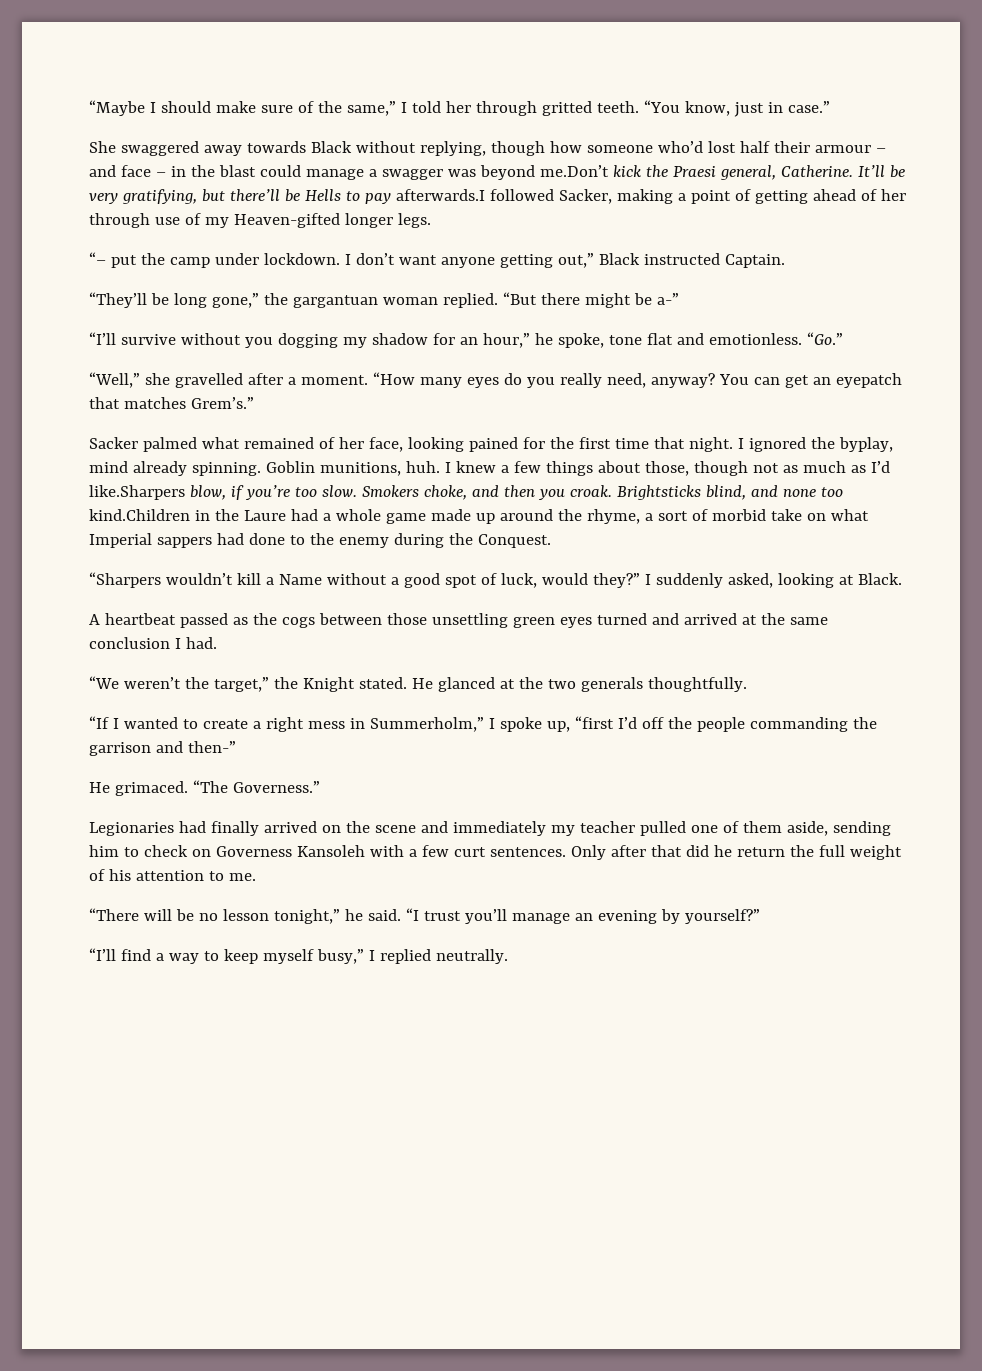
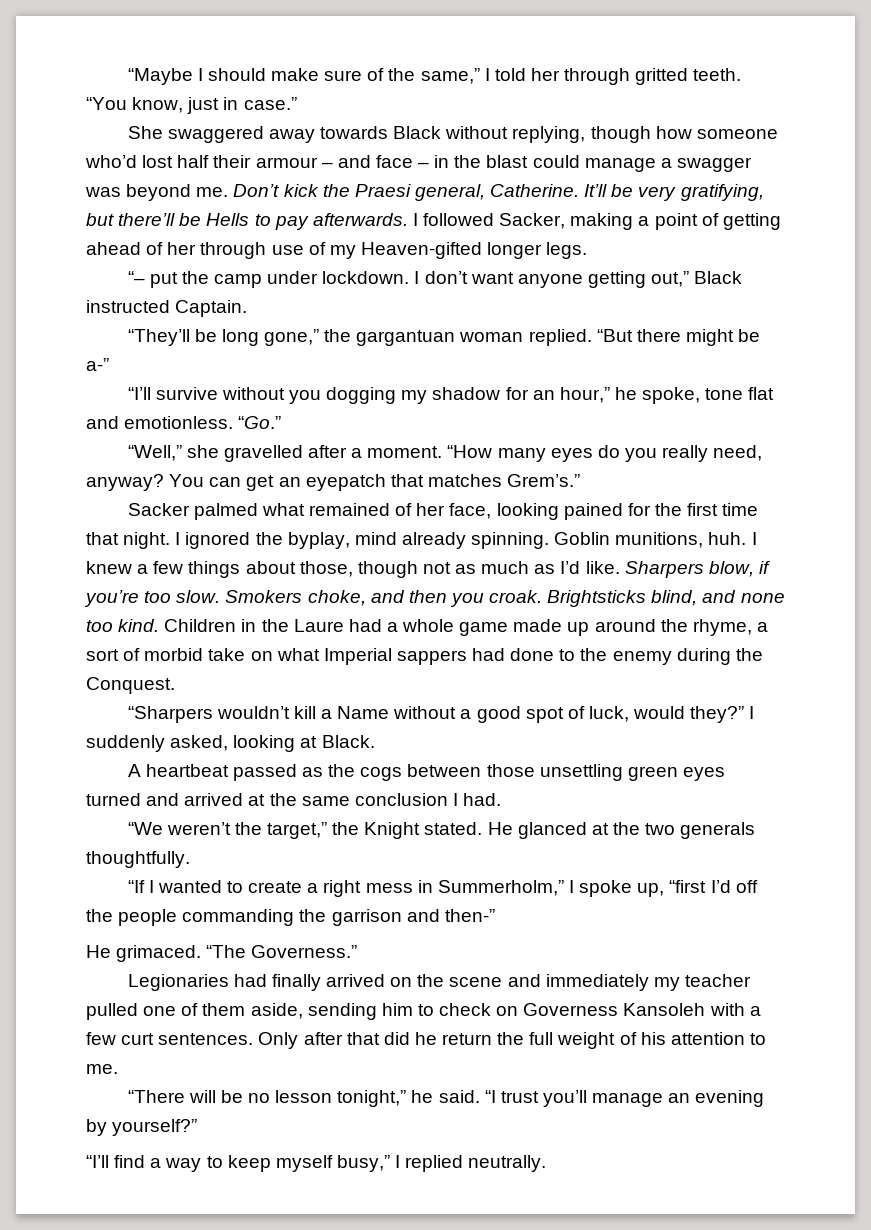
- She swaggered away towards Black without replying, though how someone who’d lost half their armour – and face – in the blast could manage a swagger was beyond me.Don’t kick the Praesi general, Catherine.
+ She swaggered away towards Black without replying, though how someone who’d lost half their armour – and face – in the blast could manage a swagger was beyond me. Don’t kick the Praesi general, Catherine.
- It’ll be very gratifying, but there’ll be Hells to pay afterwards.I followed Sacker, making a point of getting ahead of her through use of my Heaven-gifted longer legs.
+ It’ll be very gratifying, but there’ll be Hells to pay afterwards. I followed Sacker, making a point of getting ahead of her through use of my Heaven-gifted longer legs.
- I knew a few things about those, though not as much as I’d like.Sharpers blow, if you’re too slow.
+ I knew a few things about those, though not as much as I’d like. Sharpers blow, if you’re too slow.
- Brightsticks blind, and none too kind.Children in the Laure had a whole game made up around the rhyme, a sort of morbid take on what Imperial sappers had done to the enemy during the Conquest.
+ Brightsticks blind, and none too kind. Children in the Laure had a whole game made up around the rhyme, a sort of morbid take on what Imperial sappers had done to the enemy during the Conquest.

